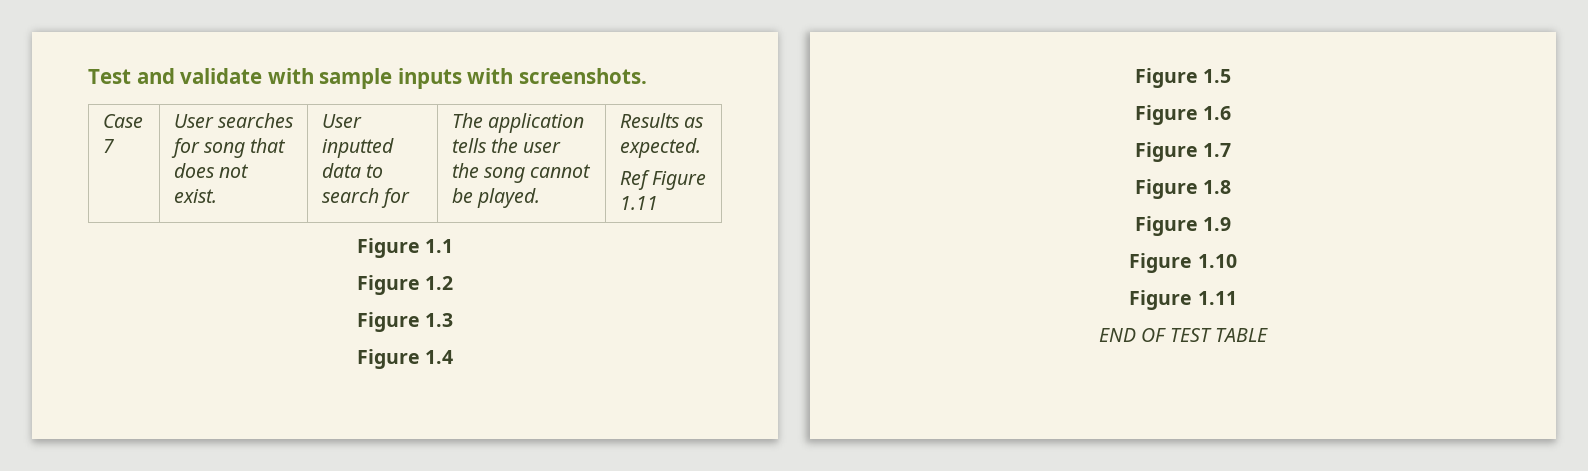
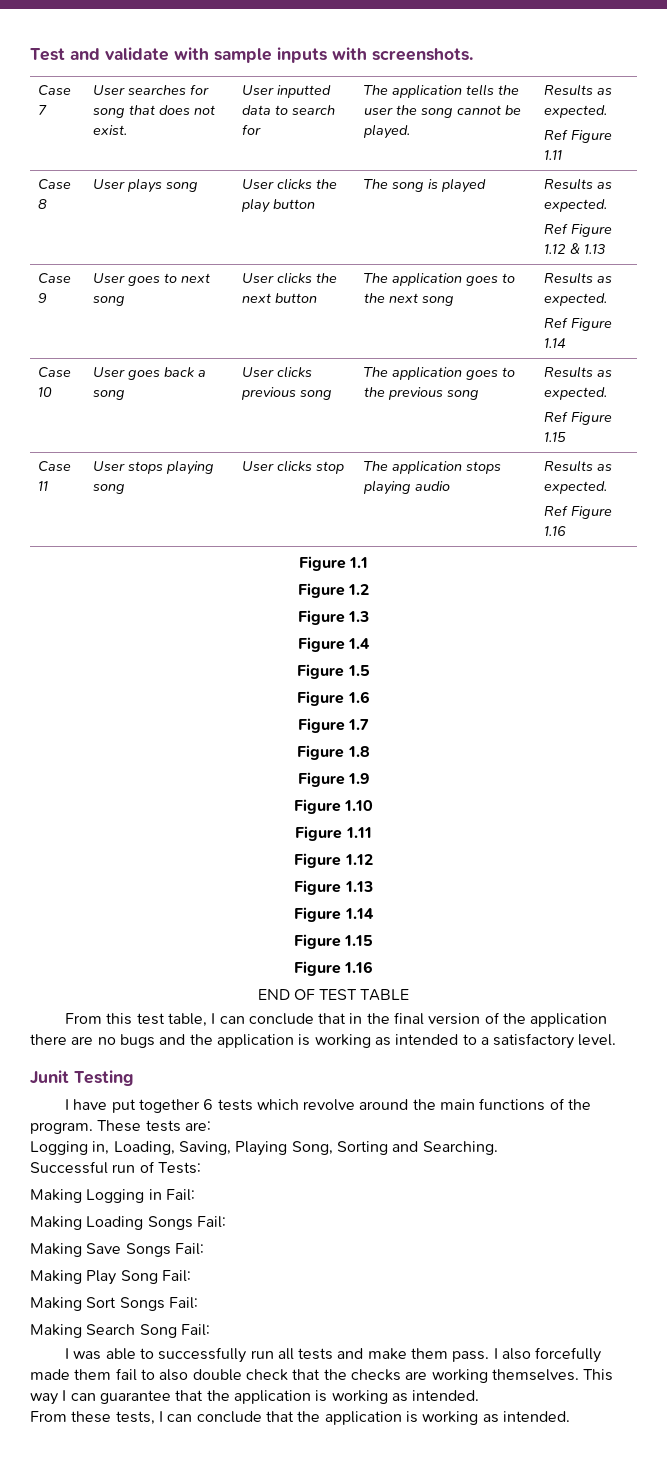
+ Case 8 | User plays song | User clicks the play button | The song is played | Results as expected.
+ Ref Figure 1.12 & 1.13
+ Case 9 | User goes to next song | User clicks the next button | The application goes to the next song | Results as expected.
+ Ref Figure 1.14
+ Case 10 | User goes back a song | User clicks previous song | The application goes to the previous song | Results as expected.
+ Ref Figure 1.15
+ Case 11 | User stops playing song | User clicks stop | The application stops playing audio | Results as expected.
+ Ref Figure 1.16
  Figure 1.10
  Figure 1.11
+ Figure 1.12
+ Figure 1.13
+ Figure 1.14
+ Figure 1.15
+ Figure 1.16
  END OF TEST TABLE
+ From this test table, I can conclude that in the final version of the application there are no bugs and the application is working as intended to a satisfactory level.
+ Junit Testing
+ I have put together 6 tests which revolve around the main functions of the program. These tests are:
+ Logging in, Loading, Saving, Playing Song, Sorting and Searching.
+ Successful run of Tests:
+ Making Logging in Fail:
+ Making Loading Songs Fail:
+ Making Save Songs Fail:
+ Making Play Song Fail:
+ Making Sort Songs Fail:
+ Making Search Song Fail:
+ I was able to successfully run all tests and make them pass. I also forcefully made them fail to also double check that the checks are working themselves. This way I can guarantee that the application is working as intended.
+ From these tests, I can conclude that the application is working as intended.

